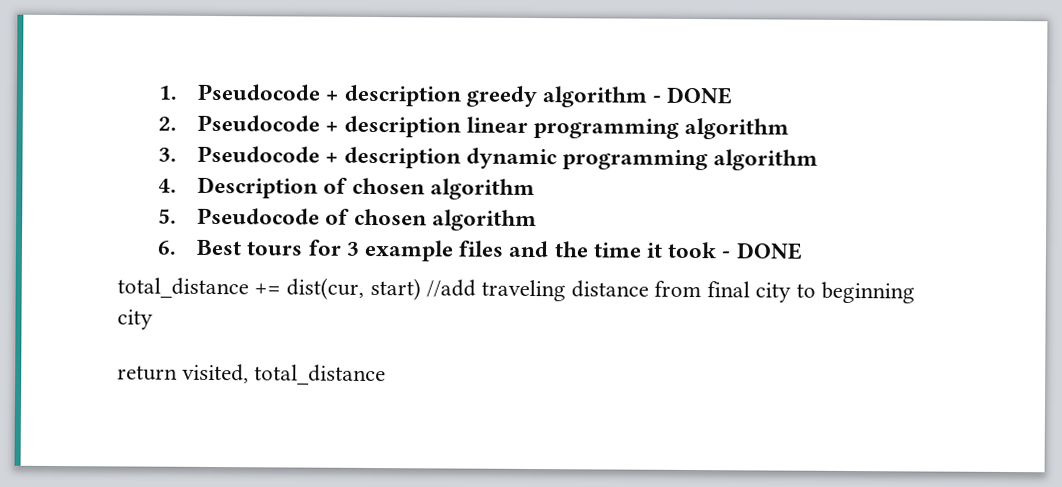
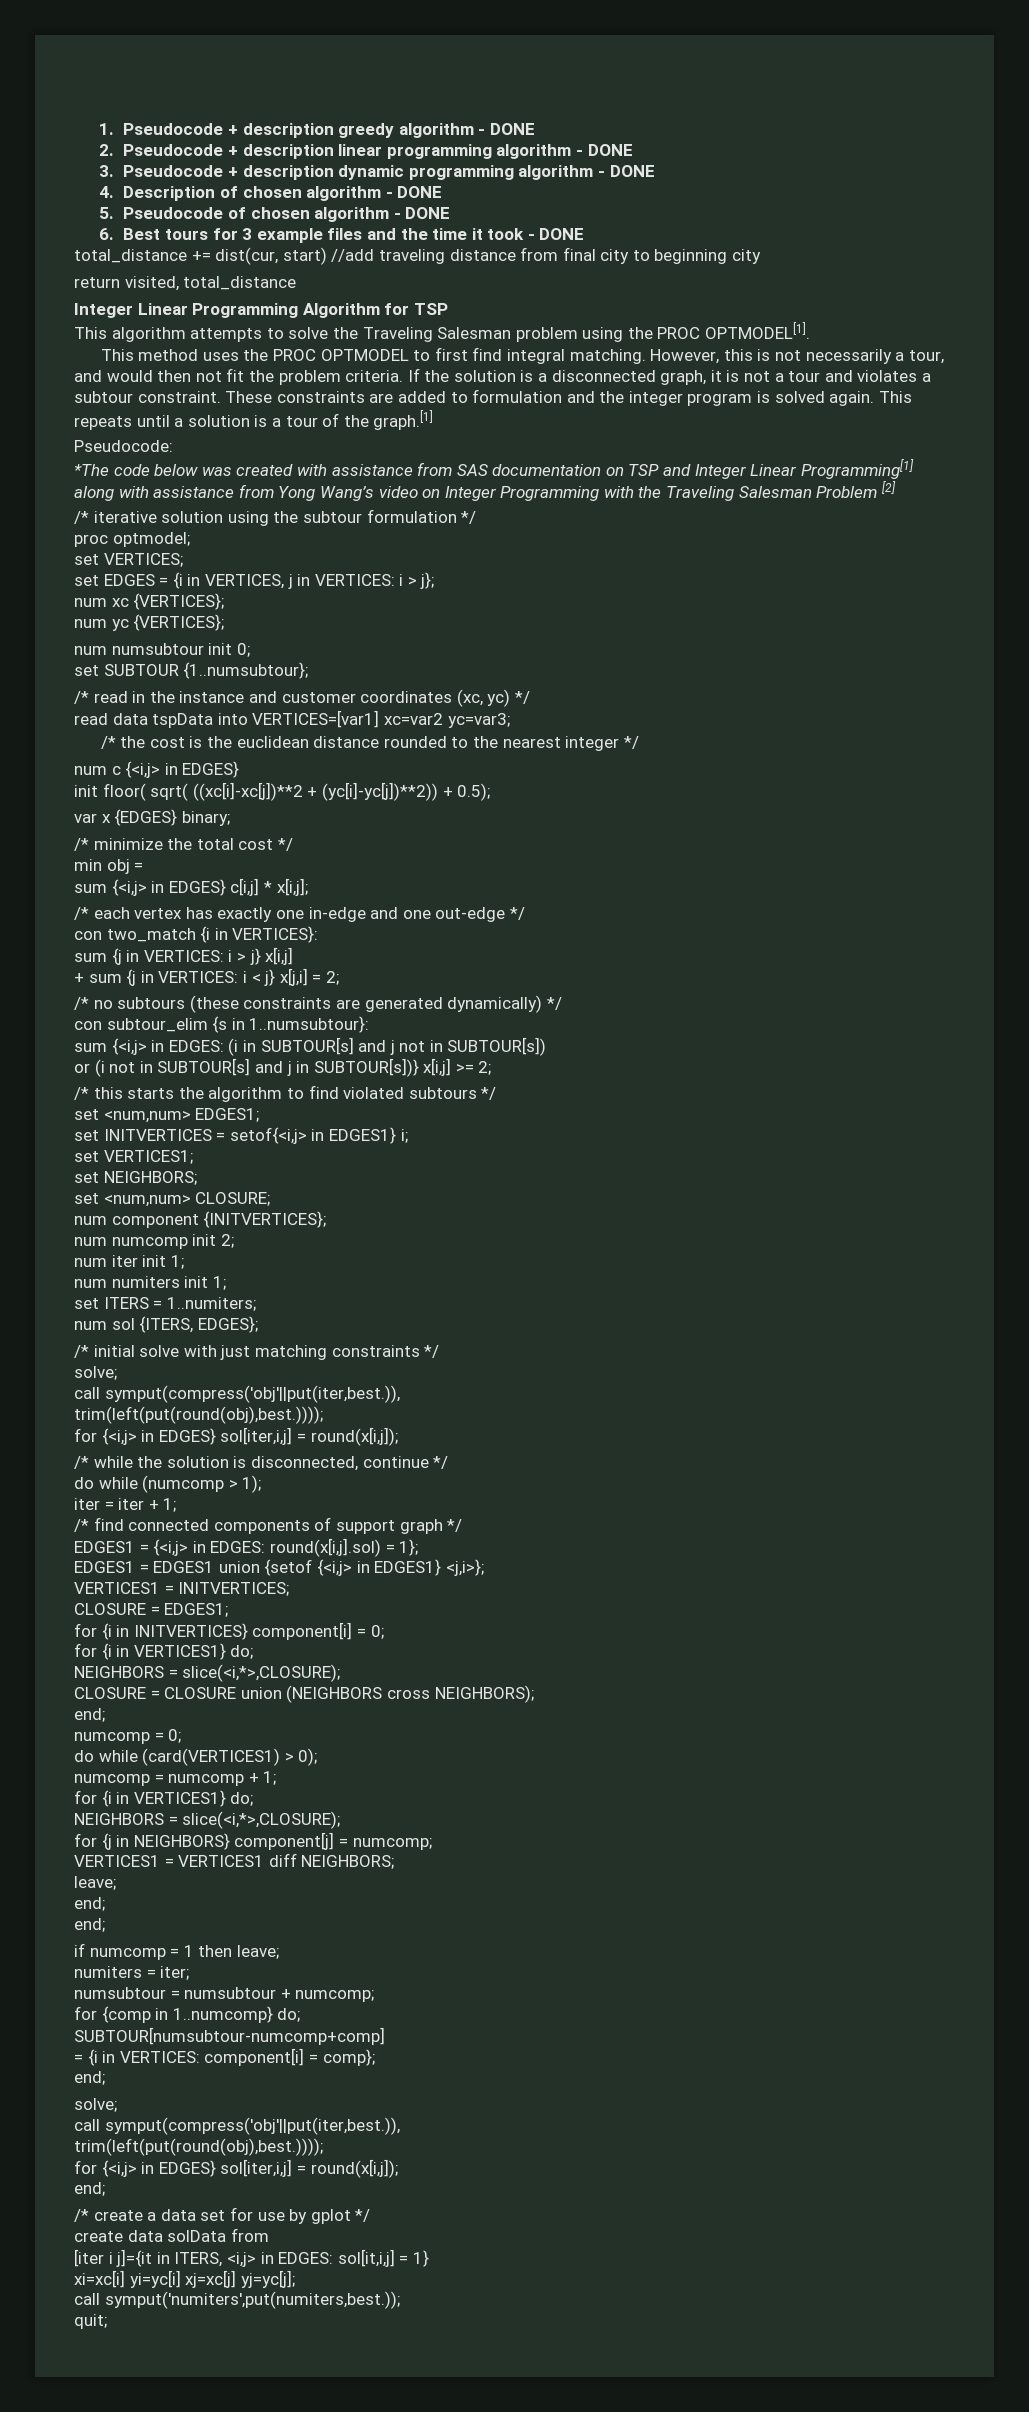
- 2. Pseudocode + description linear programming algorithm
+ 2. Pseudocode + description linear programming algorithm - DONE
- 3. Pseudocode + description dynamic programming algorithm
+ 3. Pseudocode + description dynamic programming algorithm - DONE
- 4. Description of chosen algorithm
+ 4. Description of chosen algorithm - DONE
- 5. Pseudocode of chosen algorithm
+ 5. Pseudocode of chosen algorithm - DONE
+ Integer Linear Programming Algorithm for TSP
+ This algorithm attempts to solve the Traveling Salesman problem using the PROC OPTMODEL[1].
+ This method uses the PROC OPTMODEL to first find integral matching. However, this is not necessarily a tour, and would then not fit the problem criteria. If the solution is a disconnected graph, it is not a tour and violates a subtour constraint. These constraints are added to formulation and the integer program is solved again. This repeats until a solution is a tour of the graph.[1]
+ Pseudocode:
+ *The code below was created with assistance from SAS documentation on TSP and Integer Linear Programming[1] along with assistance from Yong Wang’s video on Integer Programming with the Traveling Salesman Problem [2]
+ /* iterative solution using the subtour formulation */
+ proc optmodel;
+ set VERTICES;
+ set EDGES = {i in VERTICES, j in VERTICES: i > j};
+ num xc {VERTICES};
+ num yc {VERTICES};
+ num numsubtour init 0;
+ set SUBTOUR {1..numsubtour};
+ /* read in the instance and customer coordinates (xc, yc) */
+ read data tspData into VERTICES=[var1] xc=var2 yc=var3;
+ /* the cost is the euclidean distance rounded to the nearest integer */
+ num c {<i,j> in EDGES}
+ init floor( sqrt( ((xc[i]-xc[j])**2 + (yc[i]-yc[j])**2)) + 0.5);
+ var x {EDGES} binary;
+ /* minimize the total cost */
+ min obj =
+ sum {<i,j> in EDGES} c[i,j] * x[i,j];
+ /* each vertex has exactly one in-edge and one out-edge */
+ con two_match {i in VERTICES}:
+ sum {j in VERTICES: i > j} x[i,j]
+ + sum {j in VERTICES: i < j} x[j,i] = 2;
+ /* no subtours (these constraints are generated dynamically) */
+ con subtour_elim {s in 1..numsubtour}:
+ sum {<i,j> in EDGES: (i in SUBTOUR[s] and j not in SUBTOUR[s])
+ or (i not in SUBTOUR[s] and j in SUBTOUR[s])} x[i,j] >= 2;
+ /* this starts the algorithm to find violated subtours */
+ set <num,num> EDGES1;
+ set INITVERTICES = setof{<i,j> in EDGES1} i;
+ set VERTICES1;
+ set NEIGHBORS;
+ set <num,num> CLOSURE;
+ num component {INITVERTICES};
+ num numcomp init 2;
+ num iter init 1;
+ num numiters init 1;
+ set ITERS = 1..numiters;
+ num sol {ITERS, EDGES};
+ /* initial solve with just matching constraints */
+ solve;
+ call symput(compress('obj'||put(iter,best.)),
+ trim(left(put(round(obj),best.))));
+ for {<i,j> in EDGES} sol[iter,i,j] = round(x[i,j]);
+ /* while the solution is disconnected, continue */
+ do while (numcomp > 1);
+ iter = iter + 1;
+ /* find connected components of support graph */
+ EDGES1 = {<i,j> in EDGES: round(x[i,j].sol) = 1};
+ EDGES1 = EDGES1 union {setof {<i,j> in EDGES1} <j,i>};
+ VERTICES1 = INITVERTICES;
+ CLOSURE = EDGES1;
+ for {i in INITVERTICES} component[i] = 0;
+ for {i in VERTICES1} do;
+ NEIGHBORS = slice(<i,*>,CLOSURE);
+ CLOSURE = CLOSURE union (NEIGHBORS cross NEIGHBORS);
+ end;
+ numcomp = 0;
+ do while (card(VERTICES1) > 0);
+ numcomp = numcomp + 1;
+ for {i in VERTICES1} do;
+ NEIGHBORS = slice(<i,*>,CLOSURE);
+ for {j in NEIGHBORS} component[j] = numcomp;
+ VERTICES1 = VERTICES1 diff NEIGHBORS;
+ leave;
+ end;
+ end;
+ if numcomp = 1 then leave;
+ numiters = iter;
+ numsubtour = numsubtour + numcomp;
+ for {comp in 1..numcomp} do;
+ SUBTOUR[numsubtour-numcomp+comp]
+ = {i in VERTICES: component[i] = comp};
+ end;
+ solve;
+ call symput(compress('obj'||put(iter,best.)),
+ trim(left(put(round(obj),best.))));
+ for {<i,j> in EDGES} sol[iter,i,j] = round(x[i,j]);
+ end;
+ /* create a data set for use by gplot */
+ create data solData from
+ [iter i j]={it in ITERS, <i,j> in EDGES: sol[it,i,j] = 1}
+ xi=xc[i] yi=yc[i] xj=xc[j] yj=yc[j];
+ call symput('numiters',put(numiters,best.));
+ quit;

